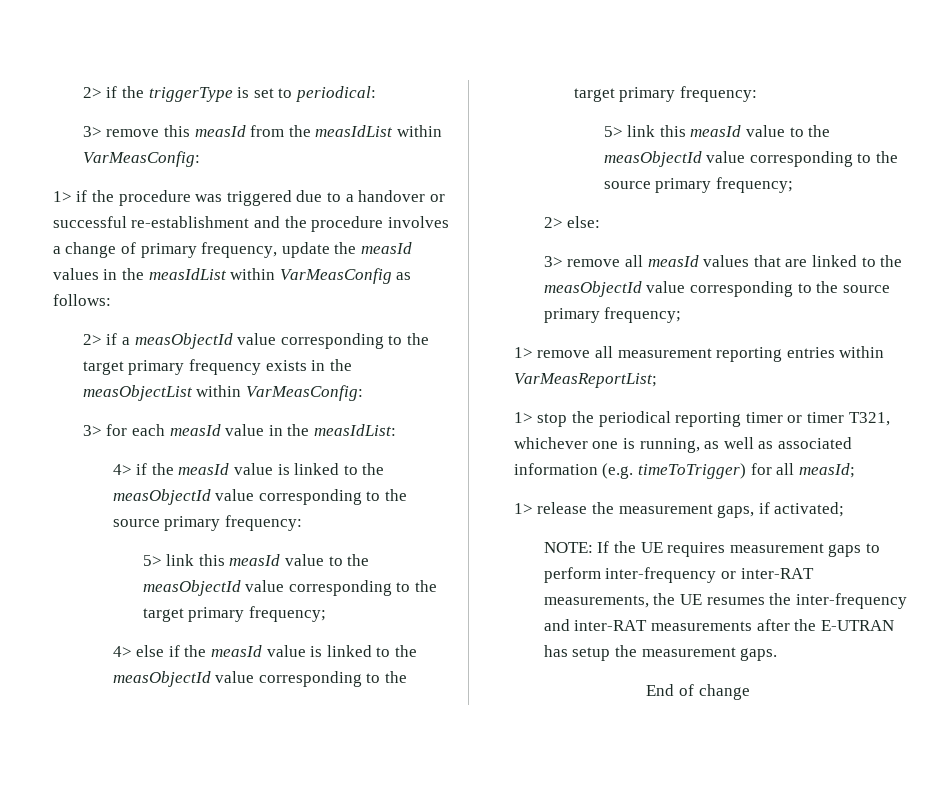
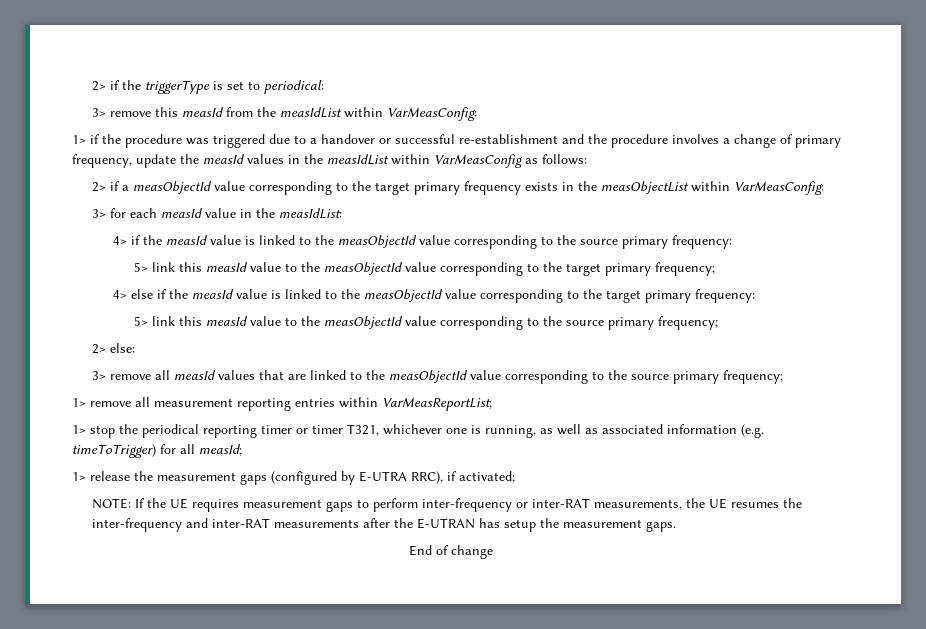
- 1> release the measurement gaps, if activated;
+ 1> release the measurement gaps (configured by E-UTRA RRC), if activated;

